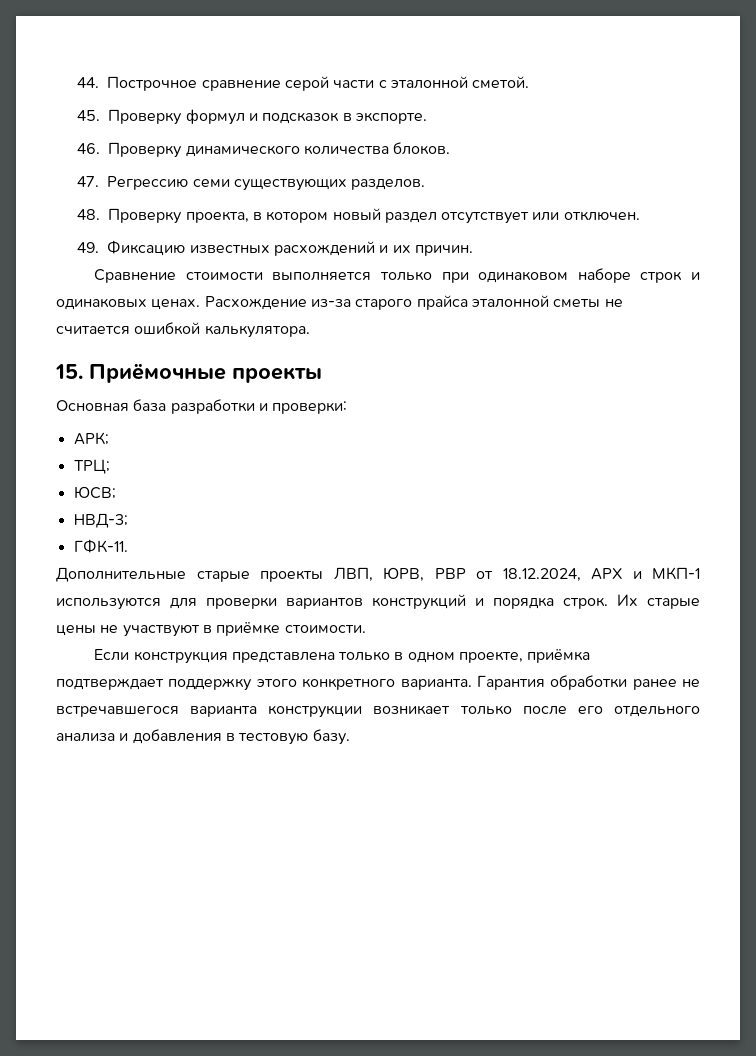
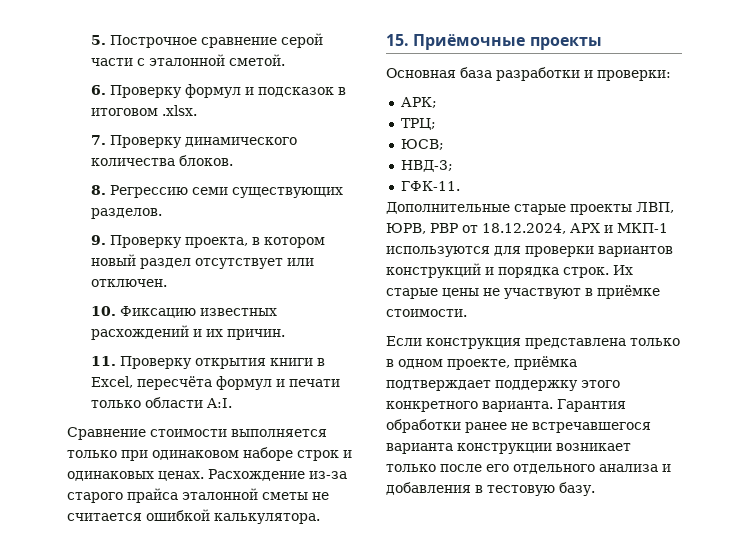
- 44. Построчное сравнение серой части с эталонной сметой.
+ 5. Построчное сравнение серой части с эталонной сметой.
- 45. Проверку формул и подсказок в экспорте.
- 46. Проверку динамического количества блоков.
+ 6. Проверку формул и подсказок в итоговом .xlsx.
+ 7. Проверку динамического количества блоков.
- 47. Регрессию семи существующих разделов.
+ 8. Регрессию семи существующих разделов.
- 48. Проверку проекта, в котором новый раздел отсутствует или отключен.
+ 9. Проверку проекта, в котором новый раздел отсутствует или отключен.
- 49. Фиксацию известных расхождений и их причин.
+ 10. Фиксацию известных расхождений и их причин.
+ 11. Проверку открытия книги в Excel, пересчёта формул и печати только области A:I.

